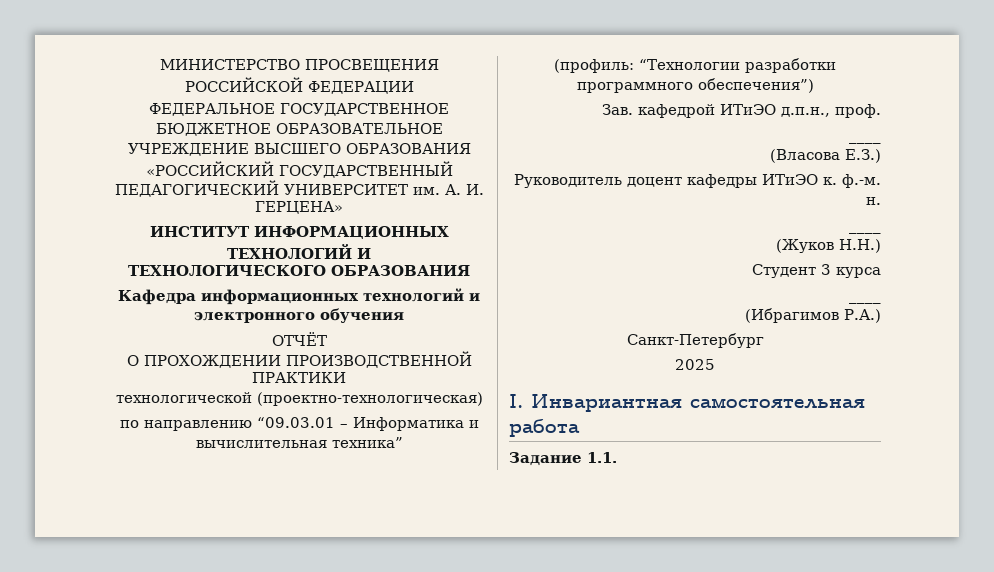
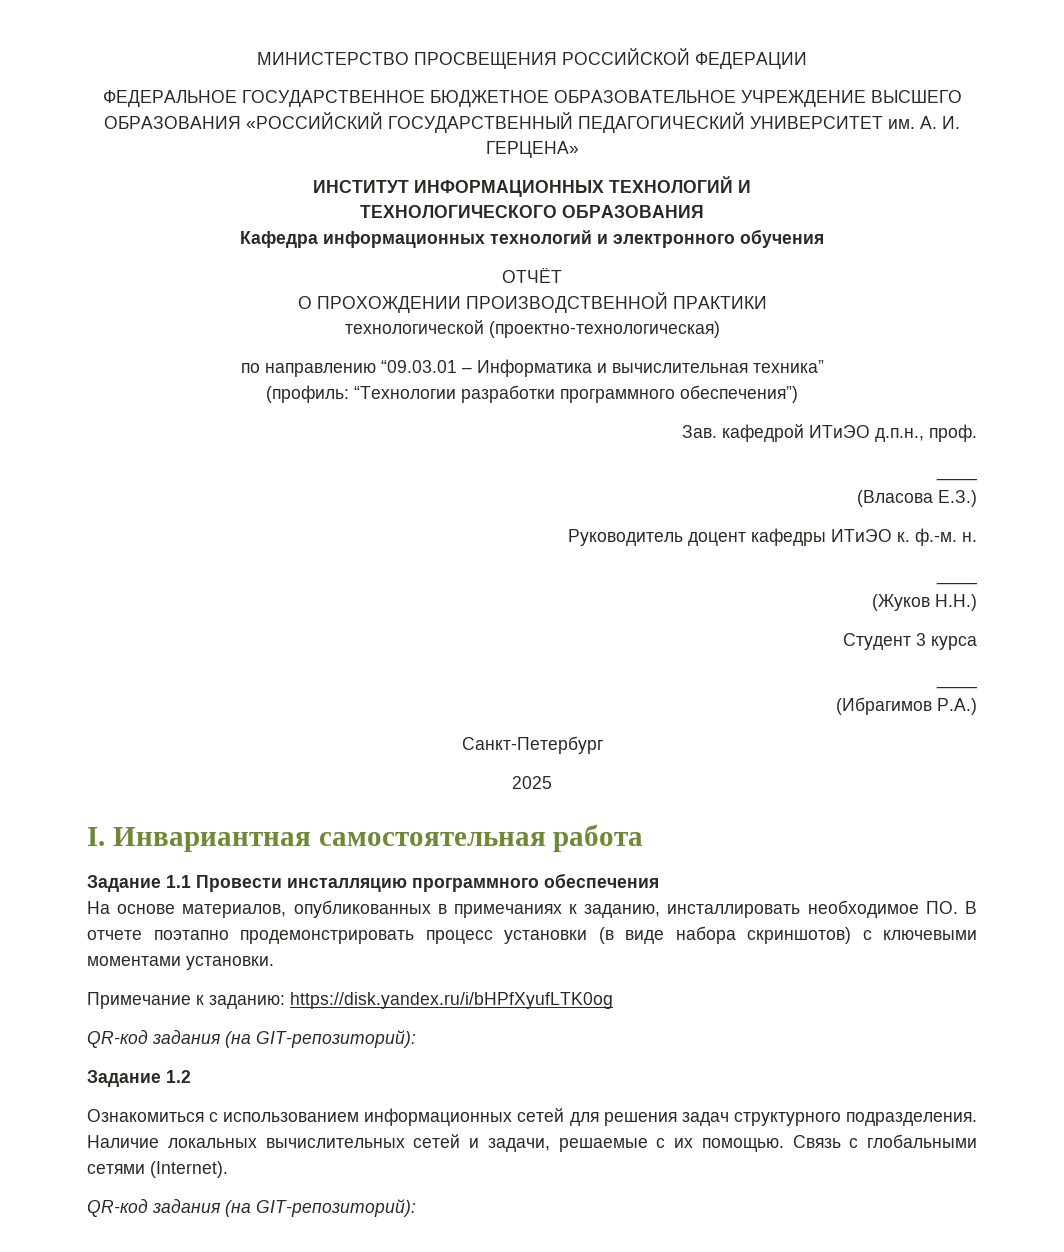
- Задание 1.1.
+ Задание 1.1 Провести инсталляцию программного обеспечения
+ На основе материалов, опубликованных в примечаниях к заданию, инсталлировать необходимое ПО. В отчете поэтапно продемонстрировать процесс установки (в виде набора скриншотов) с ключевыми моментами установки.
+ Примечание к заданию: https://disk.yandex.ru/i/bHPfXyufLTK0og
+ QR-код задания (на GIT-репозиторий):
+ Задание 1.2
+ Ознакомиться с использованием информационных сетей для решения задач структурного подразделения. Наличие локальных вычислительных сетей и задачи, решаемые с их помощью. Связь с глобальными сетями (Internet).
+ QR-код задания (на GIT-репозиторий):

